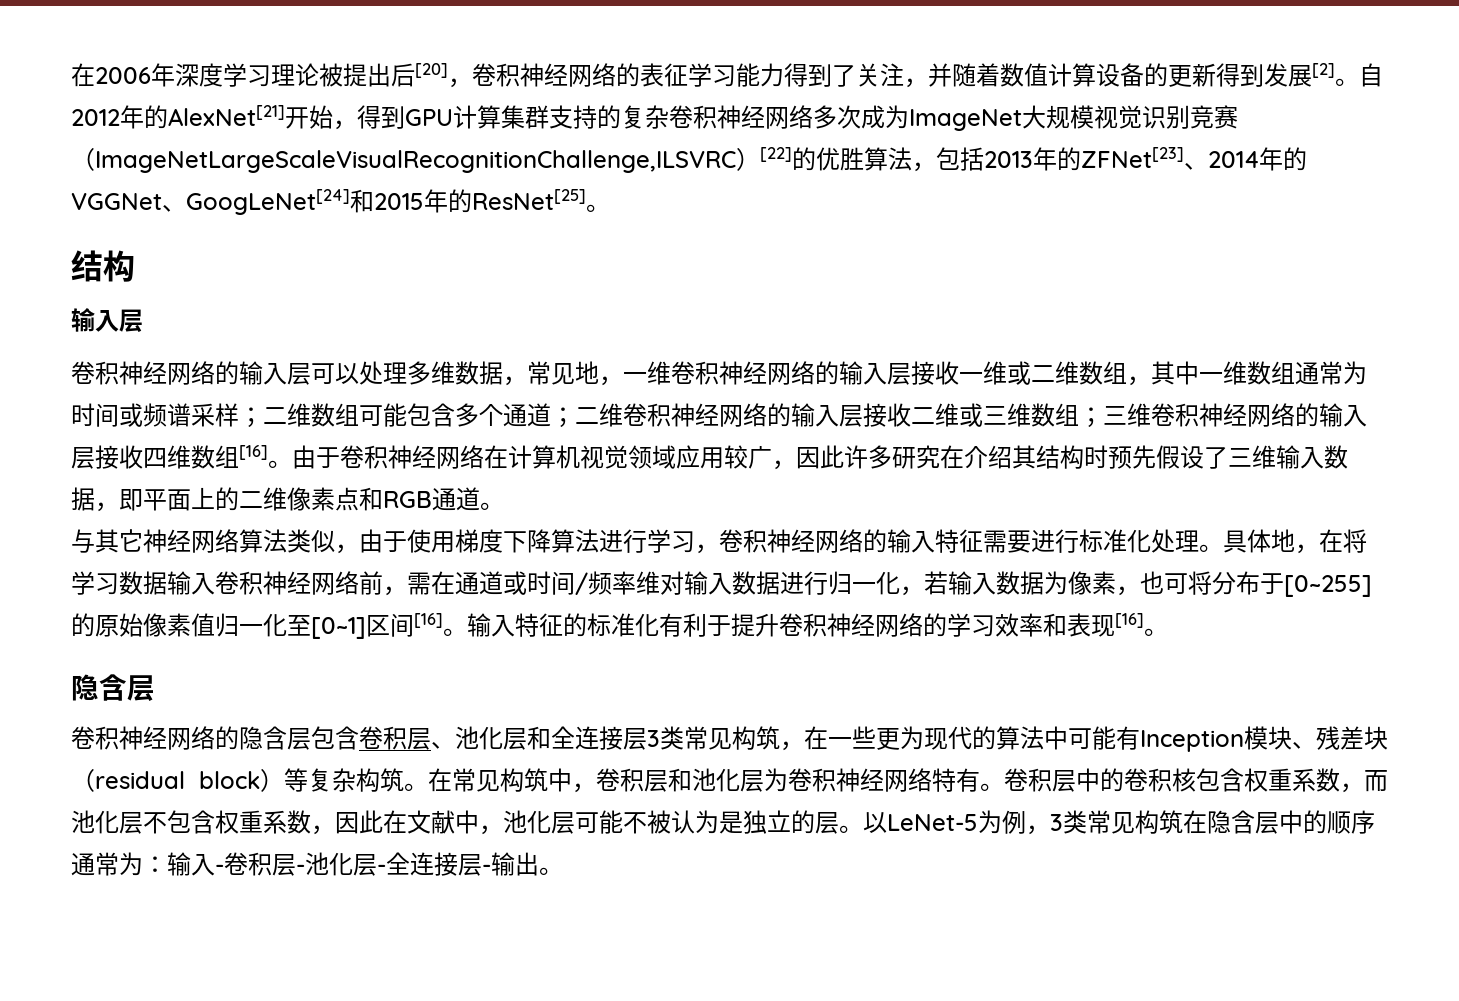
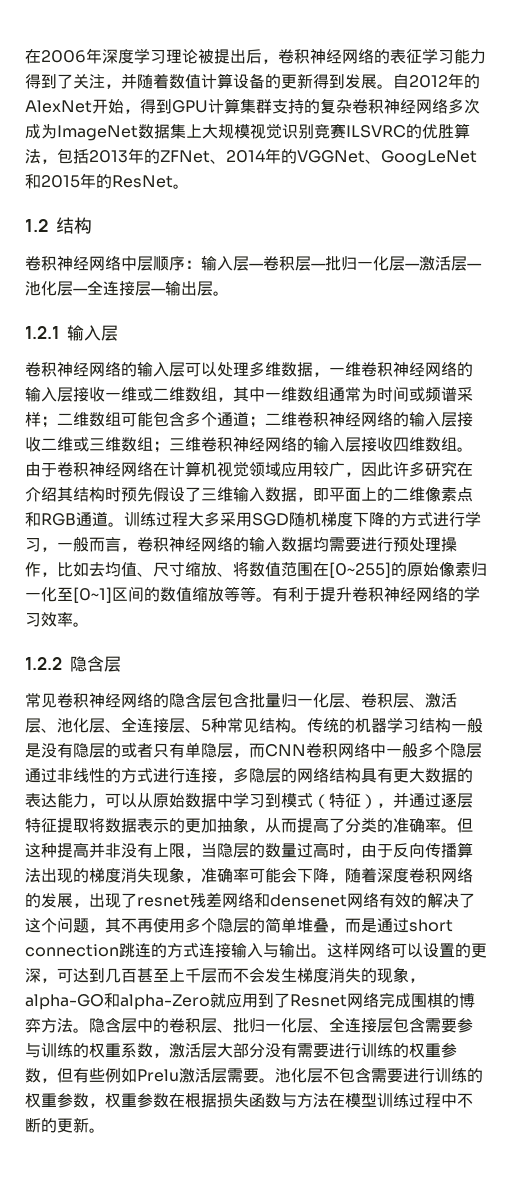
- 在2006年深度学习理论被提出后[20]，卷积神经网络的表征学习能力得到了关注，并随着数值计算设备的更新得到发展[2]。
+ 在2006年深度学习理论被提出后，卷积神经网络的表征学习能力得到了关注，并随着数值计算设备的更新得到发展。
- 自2012年的AlexNet[21]开始，得到GPU计算集群支持的复杂卷积神经网络多次成为ImageNet大规模视觉识别竞赛（ImageNetLargeScaleVisualRecognitionChallenge,ILSVRC）[22]的优胜算法，包括2013年的ZFNet[23]、2014年的VGGNet、GoogLeNet[24]和2015年的ResNet[25]。
- 结构
- 输入层
+ 自2012年的AlexNet开始，得到GPU计算集群支持的复杂卷积神经网络多次成为ImageNet数据集上大规模视觉识别竞赛ILSVRC的优胜算法，包括2013年的ZFNet、2014年的VGGNet、GoogLeNet和2015年的ResNet。
+ 1.2结构
+ 卷积神经网络中层顺序：输入层—卷积层—批归一化层—激活层—池化层—全连接层—输出层。
+ 1.2.1输入层
- 卷积神经网络的输入层可以处理多维数据，常见地，一维卷积神经网络的输入层接收一维或二维数组，其中一维数组通常为时间或频谱采样；二维数组可能包含多个通道；二维卷积神经网络的输入层接收二维或三维数组；三维卷积神经网络的输入层接收四维数组[16]。
+ 卷积神经网络的输入层可以处理多维数据，一维卷积神经网络的输入层接收一维或二维数组，其中一维数组通常为时间或频谱采样；二维数组可能包含多个通道；二维卷积神经网络的输入层接收二维或三维数组；三维卷积神经网络的输入层接收四维数组。
- 由于卷积神经网络在计算机视觉领域应用较广，因此许多研究在介绍其结构时预先假设了三维输入数据，即平面上的二维像素点和RGB通道。
- 与其它神经网络算法类似，由于使用梯度下降算法进行学习，卷积神经网络的输入特征需要进行标准化处理。具体地，在将学习数据输入卷积神经网络前，需在通道或时间/频率维对输入数据进行归一化，若输入数据为像素，也可将分布于[0~255]的原始像素值归一化至[0~1]区间[16]。输入特征的标准化有利于提升卷积神经网络的学习效率和表现[16]。
- 隐含层
+ 由于卷积神经网络在计算机视觉领域应用较广，因此许多研究在介绍其结构时预先假设了三维输入数据，即平面上的二维像素点和RGB通道。训练过程大多采用SGD随机梯度下降的方式进行学习，一般而言，卷积神经网络的输入数据均需要进行预处理操作，比如去均值、尺寸缩放、将数值范围在[0~255]的原始像素归一化至[0~1]区间的数值缩放等等。有利于提升卷积神经网络的学习效率。
+ 1.2.2隐含层
- 卷积神经网络的隐含层包含卷积层、池化层和全连接层3类常见构筑，在一些更为现代的算法中可能有Inception模块、残差块（residual block）等复杂构筑。在常见构筑中，卷积层和池化层为卷积神经网络特有。卷积层中的卷积核包含权重系数，而池化层不包含权重系数，因此在文献中，池化层可能不被认为是独立的层。以LeNet-5为例，3类常见构筑在隐含层中的顺序通常为：输入-卷积层-池化层-全连接层-输出。
+ 常见卷积神经网络的隐含层包含批量归一化层、卷积层、激活层、池化层、全连接层、5种常见结构。传统的机器学习结构一般是没有隐层的或者只有单隐层，而CNN卷积网络中一般多个隐层通过非线性的方式进行连接，多隐层的网络结构具有更大数据的表达能力，可以从原始数据中学习到模式（特征），并通过逐层特征提取将数据表示的更加抽象，从而提高了分类的准确率。但这种提高并非没有上限，当隐层的数量过高时，由于反向传播算法出现的梯度消失现象，准确率可能会下降，随着深度卷积网络的发展，出现了resnet残差网络和densenet网络有效的解决了这个问题，其不再使用多个隐层的简单堆叠，而是通过short connection跳连的方式连接输入与输出。这样网络可以设置的更深，可达到几百甚至上千层而不会发生梯度消失的现象，alpha-GO和alpha-Zero就应用到了Resnet网络完成围棋的博弈方法。隐含层中的卷积层、批归一化层、全连接层包含需要参与训练的权重系数，激活层大部分没有需要进行训练的权重参数，但有些例如Prelu激活层需要。池化层不包含需要进行训练的权重参数，权重参数在根据损失函数与方法在模型训练过程中不断的更新。

